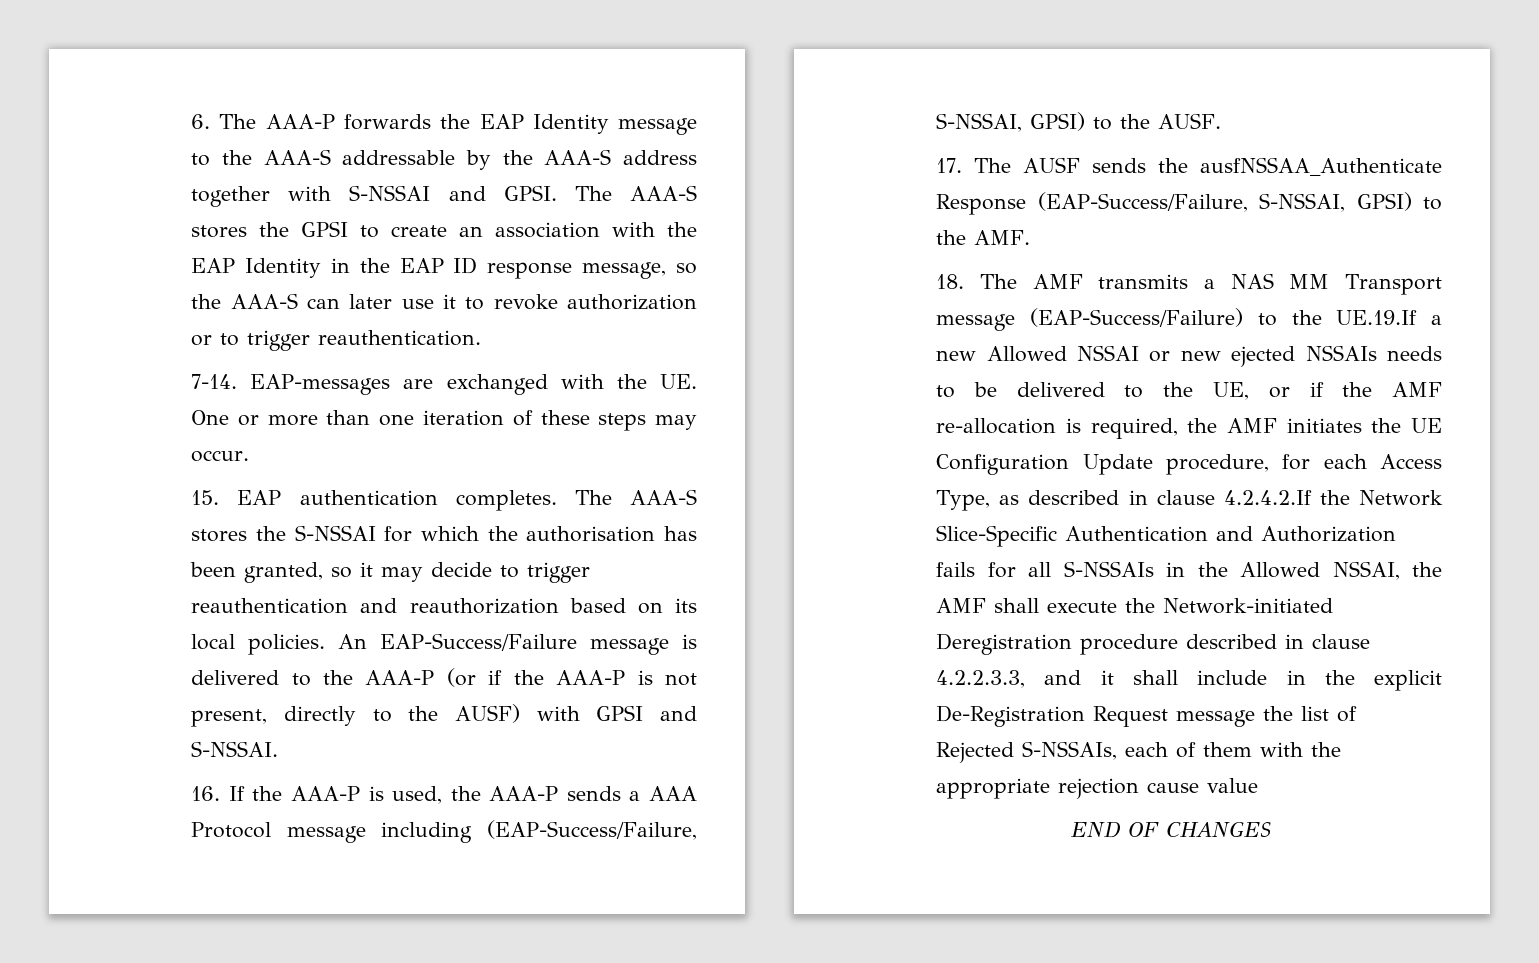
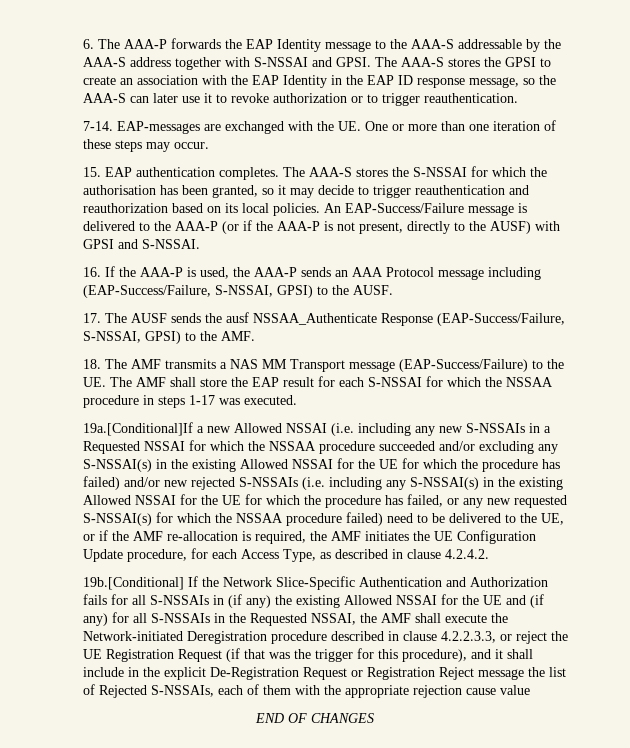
- 16. If the AAA-P is used, the AAA-P sends a AAA Protocol message including (EAP-Success/Failure, S-NSSAI, GPSI) to the AUSF.
+ 16. If the AAA-P is used, the AAA-P sends an AAA Protocol message including (EAP-Success/Failure, S-NSSAI, GPSI) to the AUSF.
- 17. The AUSF sends the ausfNSSAA_Authenticate Response (EAP-Success/Failure, S-NSSAI, GPSI) to the AMF.
+ 17. The AUSF sends the ausf NSSAA_Authenticate Response (EAP-Success/Failure, S-NSSAI, GPSI) to the AMF.
- 18. The AMF transmits a NAS MM Transport message (EAP-Success/Failure) to the UE.19.If a new Allowed NSSAI or new ejected NSSAIs needs to be delivered to the UE, or if the AMF re-allocation is required, the AMF initiates the UE Configuration Update procedure, for each Access Type, as described in clause 4.2.4.2.If the Network Slice-Specific Authentication and Authorization fails for all S-NSSAIs in the Allowed NSSAI, the AMF shall execute the Network-initiated Deregistration procedure described in clause 4.2.2.3.3, and it shall include in the explicit De-Registration Request message the list of Rejected S-NSSAIs, each of them with the appropriate rejection cause value
+ 18. The AMF transmits a NAS MM Transport message (EAP-Success/Failure) to the UE. The AMF shall store the EAP result for each S-NSSAI for which the NSSAA procedure in steps 1-17 was executed.
+ 19a.[Conditional]If a new Allowed NSSAI (i.e. including any new S-NSSAIs in a Requested NSSAI for which the NSSAA procedure succeeded and/or excluding any S-NSSAI(s) in the existing Allowed NSSAI for the UE for which the procedure has failed) and/or new rejected S-NSSAIs (i.e. including any S-NSSAI(s) in the existing Allowed NSSAI for the UE for which the procedure has failed, or any new requested S-NSSAI(s) for which the NSSAA procedure failed) need to be delivered to the UE, or if the AMF re-allocation is required, the AMF initiates the UE Configuration Update procedure, for each Access Type, as described in clause 4.2.4.2.
+ 19b.[Conditional] If the Network Slice-Specific Authentication and Authorization fails for all S-NSSAIs in (if any) the existing Allowed NSSAI for the UE and (if any) for all S-NSSAIs in the Requested NSSAI, the AMF shall execute the Network-initiated Deregistration procedure described in clause 4.2.2.3.3, or reject the UE Registration Request (if that was the trigger for this procedure), and it shall include in the explicit De-Registration Request or Registration Reject message the list of Rejected S-NSSAIs, each of them with the appropriate rejection cause value

